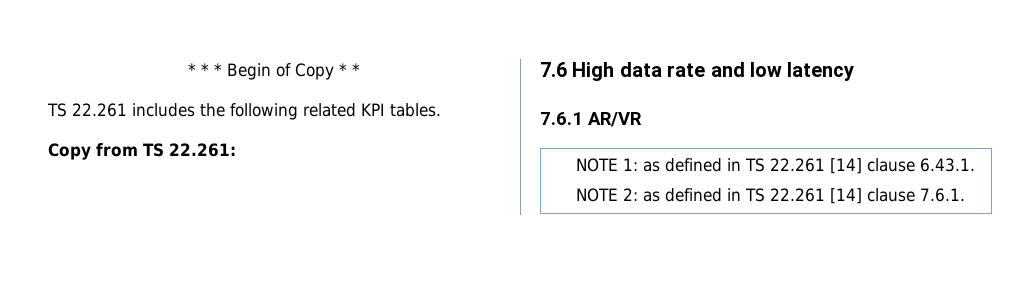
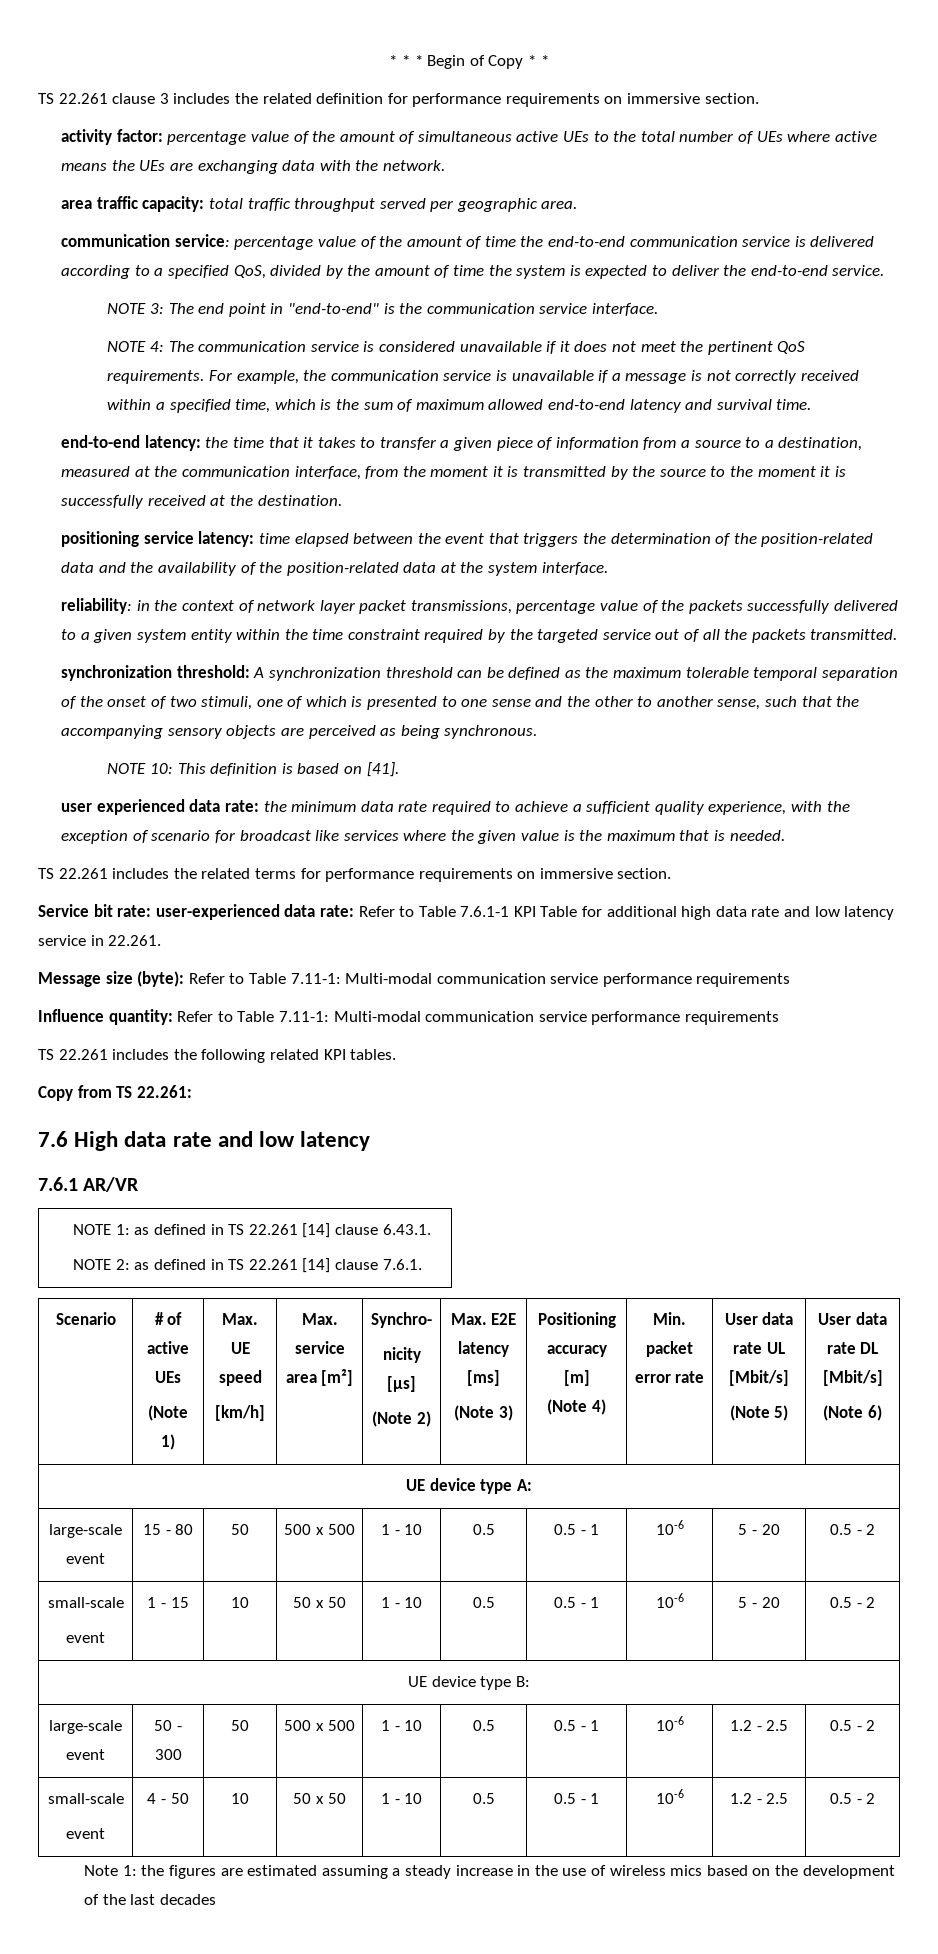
+ TS 22.261 clause 3 includes the related definition for performance requirements on immersive section.
+ activity factor: percentage value of the amount of simultaneous active UEs to the total number of UEs where active means the UEs are exchanging data with the network.
+ area traffic capacity: total traffic throughput served per geographic area.
+ communication service: percentage value of the amount of time the end-to-end communication service is delivered according to a specified QoS, divided by the amount of time the system is expected to deliver the end-to-end service.
+ NOTE 3: The end point in "end-to-end" is the communication service interface.
+ NOTE 4: The communication service is considered unavailable if it does not meet the pertinent QoS requirements. For example, the communication service is unavailable if a message is not correctly received within a specified time, which is the sum of maximum allowed end-to-end latency and survival time.
+ end-to-end latency: the time that it takes to transfer a given piece of information from a source to a destination, measured at the communication interface, from the moment it is transmitted by the source to the moment it is successfully received at the destination.
+ positioning service latency: time elapsed between the event that triggers the determination of the position-related data and the availability of the position-related data at the system interface.
+ reliability: in the context of network layer packet transmissions, percentage value of the packets successfully delivered to a given system entity within the time constraint required by the targeted service out of all the packets transmitted.
+ synchronization threshold: A synchronization threshold can be defined as the maximum tolerable temporal separation of the onset of two stimuli, one of which is presented to one sense and the other to another sense, such that the accompanying sensory objects are perceived as being synchronous.
+ NOTE 10: This definition is based on [41].
+ user experienced data rate: the minimum data rate required to achieve a sufficient quality experience, with the exception of scenario for broadcast like services where the given value is the maximum that is needed.
+ TS 22.261 includes the related terms for performance requirements on immersive section.
+ Service bit rate: user-experienced data rate: Refer to Table 7.6.1-1 KPI Table for additional high data rate and low latency service in 22.261.
+ Message size (byte): Refer to Table 7.11-1: Multi-modal communication service performance requirements
+ Influence quantity: Refer to Table 7.11-1: Multi-modal communication service performance requirements
+ Scenario | # of active UEs
+ (Note 1) | Max. UE speed
+ [km/h] | Max. service area [m²] | Synchro-
+ nicity [µs]
+ (Note 2) | Max. E2E latency [ms]
+ (Note 3) | Positioning accuracy [m]
+ (Note 4) | Min. packet error rate | User data rate UL [Mbit/s]
+ (Note 5) | User data rate DL [Mbit/s]
+ (Note 6)
+ UE device type A:
+ large-scale event | 15 - 80 | 50 | 500 x 500 | 1 - 10 | 0.5 | 0.5 - 1 | 10-6 | 5 - 20 | 0.5 - 2
+ small-scale
+ event | 1 - 15 | 10 | 50 x 50 | 1 - 10 | 0.5 | 0.5 - 1 | 10-6 | 5 - 20 | 0.5 - 2
+ UE device type B:
+ large-scale event | 50 - 300 | 50 | 500 x 500 | 1 - 10 | 0.5 | 0.5 - 1 | 10-6 | 1.2 - 2.5 | 0.5 - 2
+ small-scale
+ event | 4 - 50 | 10 | 50 x 50 | 1 - 10 | 0.5 | 0.5 - 1 | 10-6 | 1.2 - 2.5 | 0.5 - 2
+ Note 1: the figures are estimated assuming a steady increase in the use of wireless mics based on the development of the last decades

